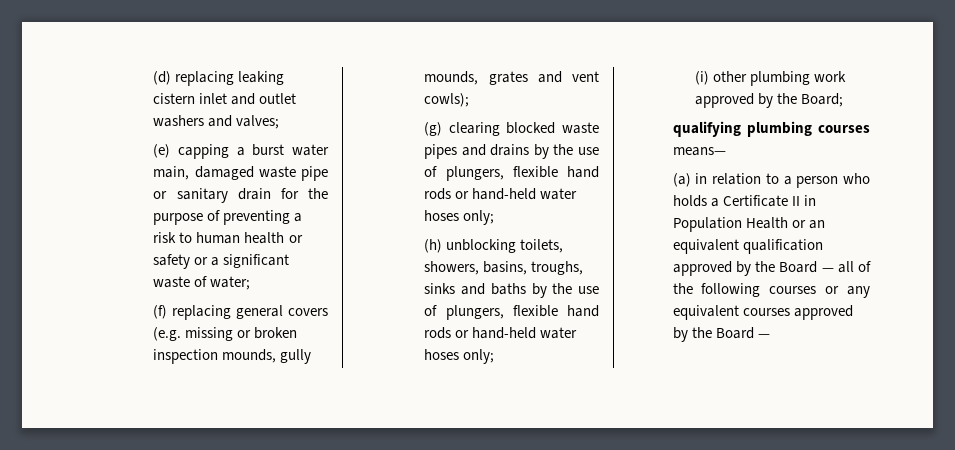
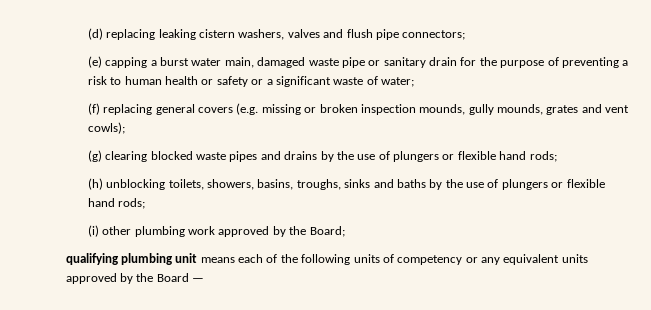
- (d) replacing leaking cistern inlet and outlet washers and valves;
+ (d) replacing leaking cistern washers, valves and flush pipe connectors;
- (g) clearing blocked waste pipes and drains by the use of plungers, flexible hand rods or hand-held water hoses only;
+ (g) clearing blocked waste pipes and drains by the use of plungers or flexible hand rods;
- (h) unblocking toilets, showers, basins, troughs, sinks and baths by the use of plungers, flexible hand rods or hand-held water hoses only;
+ (h) unblocking toilets, showers, basins, troughs, sinks and baths by the use of plungers or flexible hand rods;
- qualifying plumbing courses means—
- (a) in relation to a person who holds a Certificate II in Population Health or an equivalent qualification approved by the Board — all of the following courses or any equivalent courses approved by the Board —
+ qualifying plumbing unit means each of the following units of competency or any equivalent units approved by the Board —

